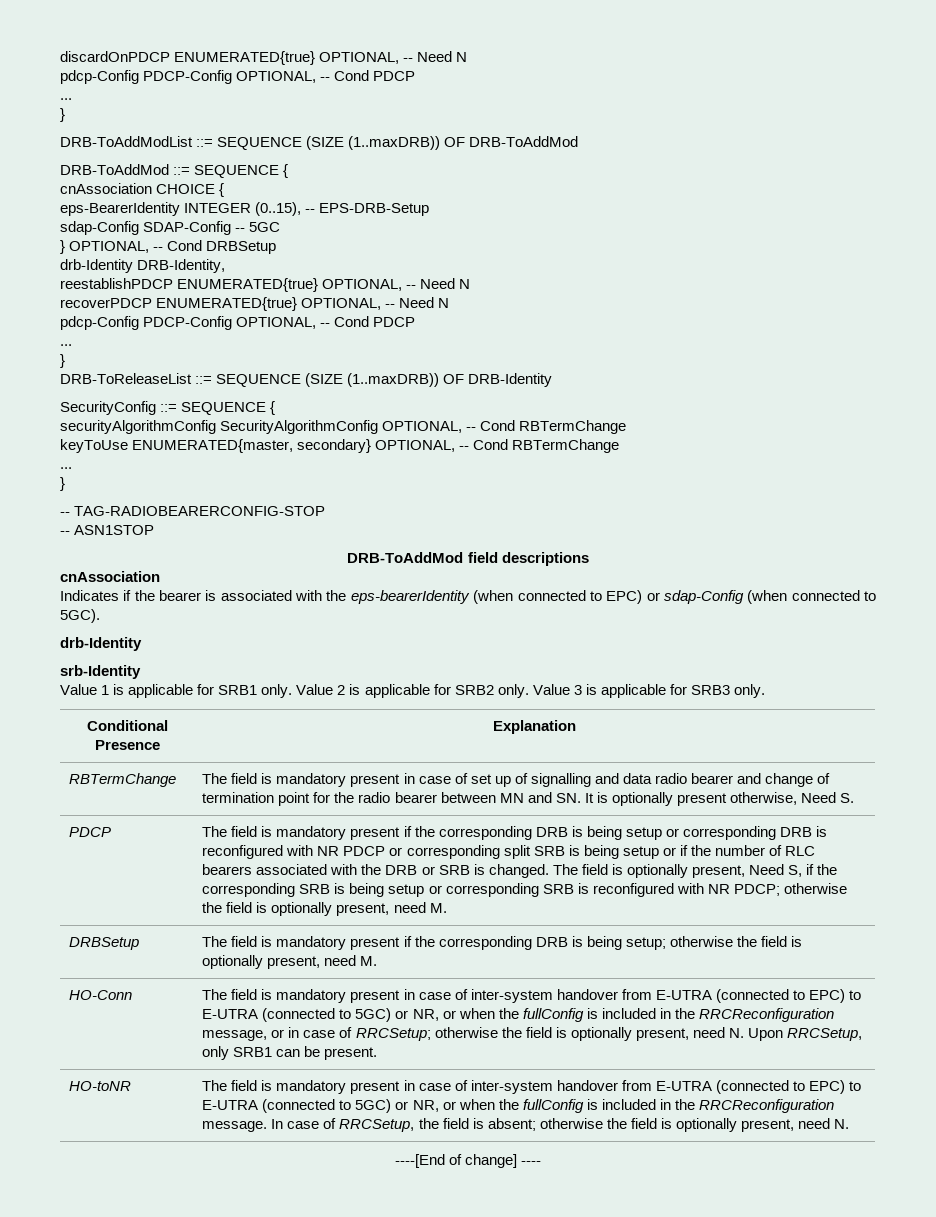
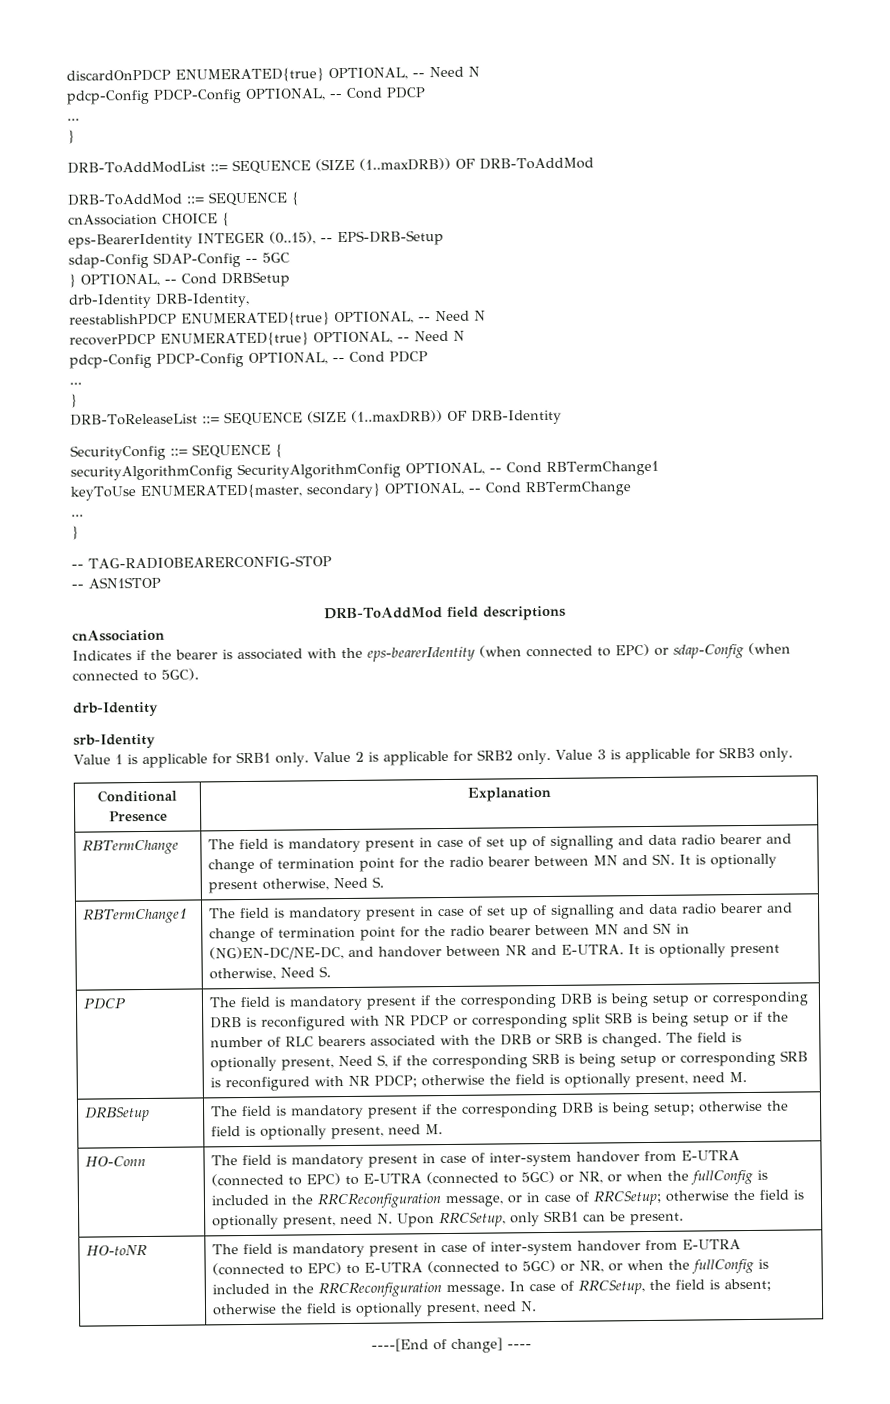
- securityAlgorithmConfig SecurityAlgorithmConfig OPTIONAL, -- Cond RBTermChange
+ securityAlgorithmConfig SecurityAlgorithmConfig OPTIONAL, -- Cond RBTermChange1
+ RBTermChange1 | The field is mandatory present in case of set up of signalling and data radio bearer and change of termination point for the radio bearer between MN and SN in (NG)EN-DC/NE-DC, and handover between NR and E-UTRA. It is optionally present otherwise, Need S.

